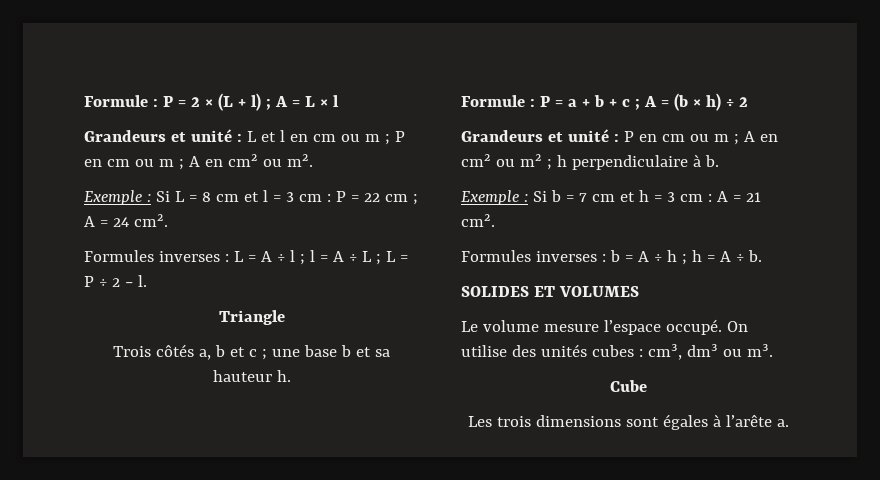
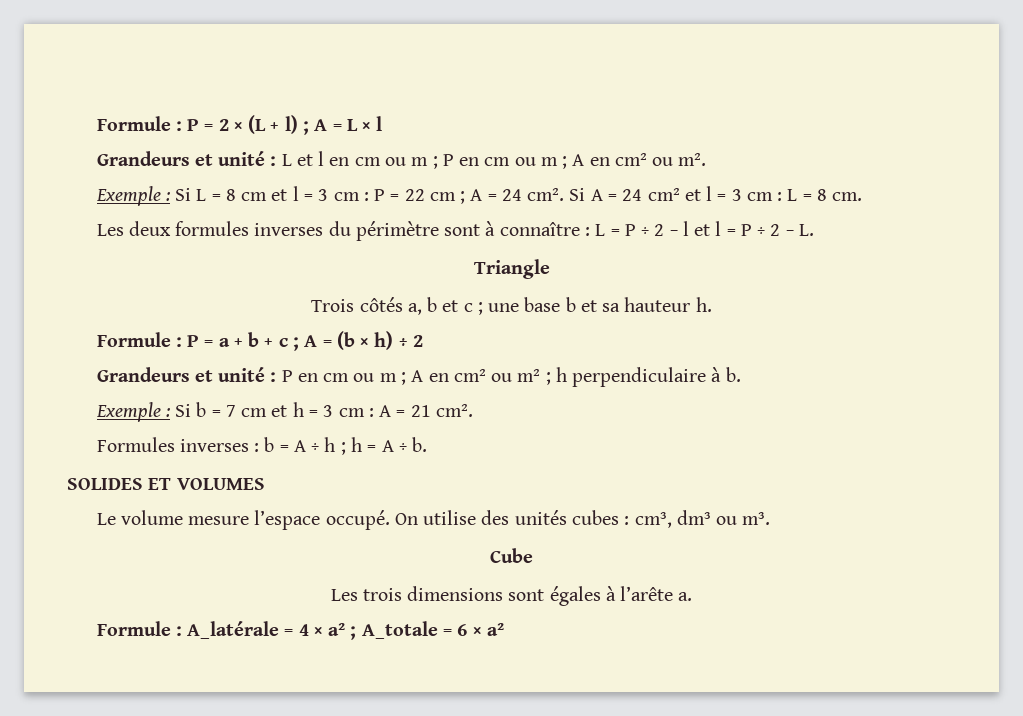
- Exemple : Si L = 8 cm et l = 3 cm : P = 22 cm ; A = 24 cm².
- Formules inverses : L = A ÷ l ; l = A ÷ L ; L = P ÷ 2 − l.
+ Exemple : Si L = 8 cm et l = 3 cm : P = 22 cm ; A = 24 cm². Si A = 24 cm² et l = 3 cm : L = 8 cm.
+ Les deux formules inverses du périmètre sont à connaître : L = P ÷ 2 − l et l = P ÷ 2 − L.
+ Formule : A_latérale = 4 × a² ; A_totale = 6 × a²

